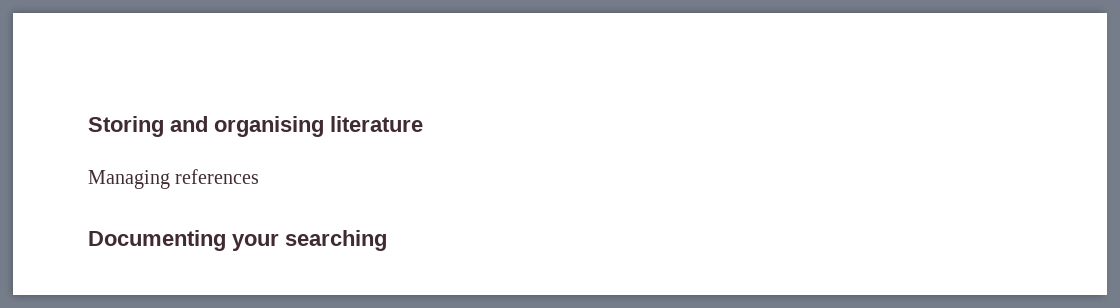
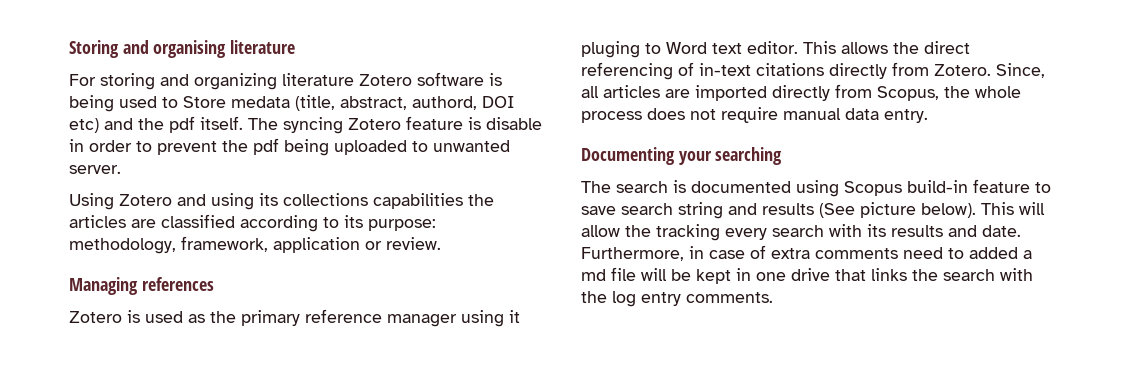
+ For storing and organizing literature Zotero software is being used to Store medata (title, abstract, authord, DOI etc) and the pdf itself. The syncing Zotero feature is disable in order to prevent the pdf being uploaded to unwanted server.
+ Using Zotero and using its collections capabilities the articles are classified according to its purpose: methodology, framework, application or review.
  Managing references
+ Zotero is used as the primary reference manager using it pluging to Word text editor. This allows the direct referencing of in-text citations directly from Zotero. Since, all articles are imported directly from Scopus, the whole process does not require manual data entry.
  Documenting your searching
+ The search is documented using Scopus build-in feature to save search string and results (See picture below). This will allow the tracking every search with its results and date. Furthermore, in case of extra comments need to added a md file will be kept in one drive that links the search with the log entry comments.

